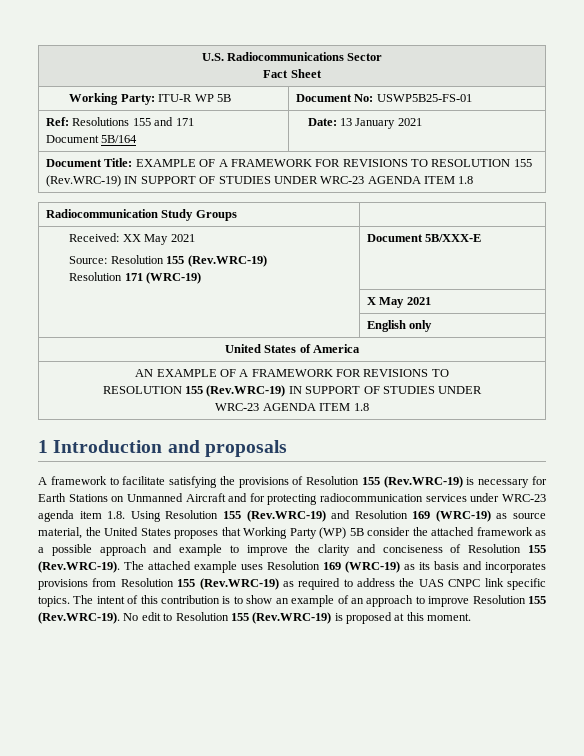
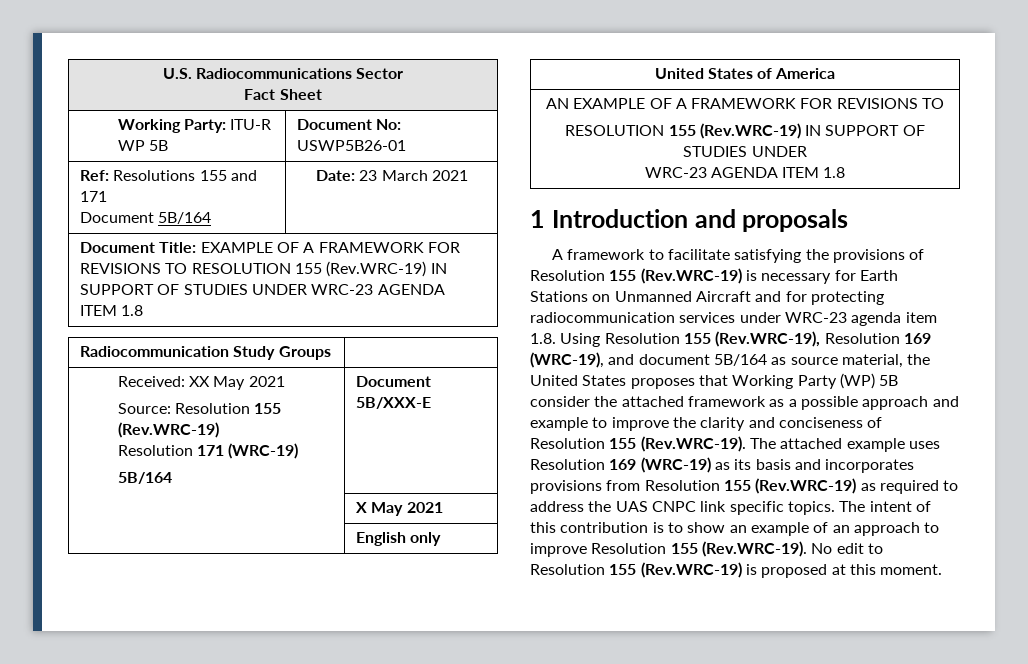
- Working Party: ITU-R WP 5B | Document No: USWP5B25-FS-01
+ Working Party: ITU-R WP 5B | Document No: USWP5B26-01
  Ref: Resolutions 155 and 171
- Document 5B/164 | Date: 13 January 2021
+ Document 5B/164 | Date: 23 March 2021
  Received: XX May 2021
  Source: Resolution 155 (Rev.WRC-19)
- Resolution 171 (WRC-19) | Document 5B/XXX-E
+ Resolution 171 (WRC-19)
+ 5B/164 | Document 5B/XXX-E
- A framework to facilitate satisfying the provisions of Resolution 155 (Rev.WRC-19) is necessary for Earth Stations on Unmanned Aircraft and for protecting radiocommunication services under WRC-23 agenda item 1.8. Using Resolution 155 (Rev.WRC-19) and Resolution 169 (WRC-19) as source material, the United States proposes that Working Party (WP) 5B consider the attached framework as a possible approach and example to improve the clarity and conciseness of Resolution 155 (Rev.WRC-19). The attached example uses Resolution 169 (WRC-19) as its basis and incorporates provisions from Resolution 155 (Rev.WRC-19) as required to address the UAS CNPC link specific topics.
+ A framework to facilitate satisfying the provisions of Resolution 155 (Rev.WRC-19) is necessary for Earth Stations on Unmanned Aircraft and for protecting radiocommunication services under WRC-23 agenda item 1.8. Using Resolution 155 (Rev.WRC-19), Resolution 169 (WRC-19), and document 5B/164 as source material, the United States proposes that Working Party (WP) 5B consider the attached framework as a possible approach and example to improve the clarity and conciseness of Resolution 155 (Rev.WRC-19). The attached example uses Resolution 169 (WRC-19) as its basis and incorporates provisions from Resolution 155 (Rev.WRC-19) as required to address the UAS CNPC link specific topics.

